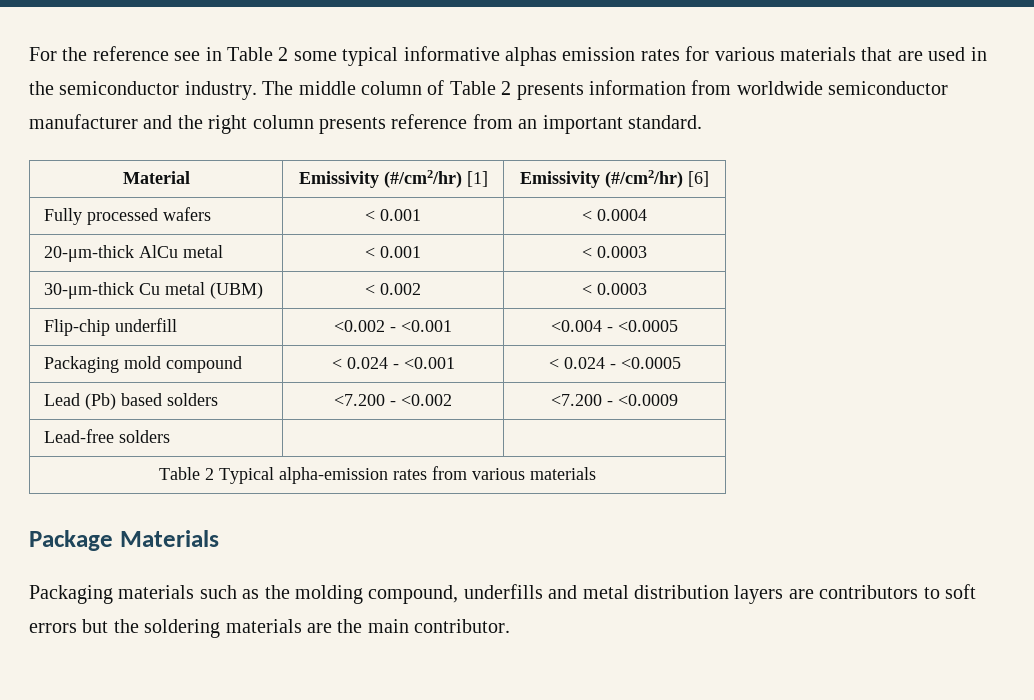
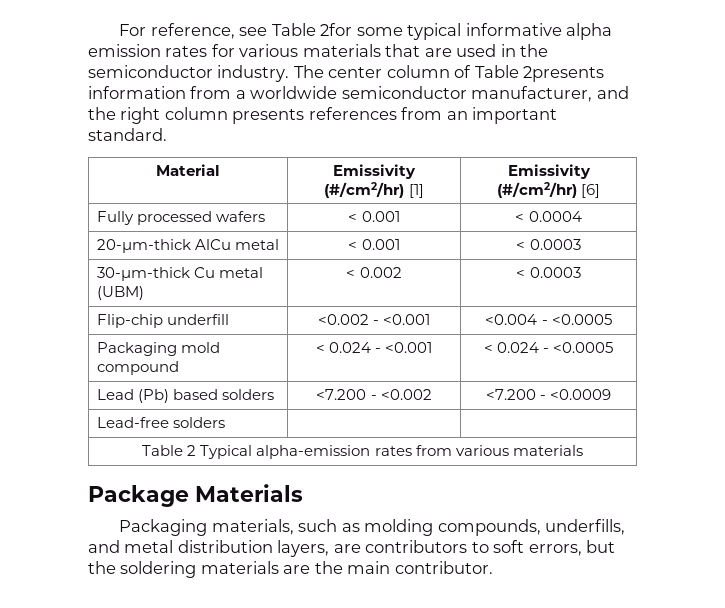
- For the reference see in Table 2 some typical informative alphas emission rates for various materials that are used in the semiconductor industry.
+ For reference, see Table 2for some typical informative alpha emission rates for various materials that are used in the semiconductor industry.
- The middle column of Table 2 presents information from worldwide semiconductor manufacturer and the right column presents reference from an important standard.
+ The center column of Table 2presents information from a worldwide semiconductor manufacturer, and the right column presents references from an important standard.
- Packaging materials such as the molding compound, underfills and metal distribution layers are contributors to soft errors but the soldering materials are the main contributor.
+ Packaging materials, such as molding compounds, underfills, and metal distribution layers, are contributors to soft errors, but the soldering materials are the main contributor.

